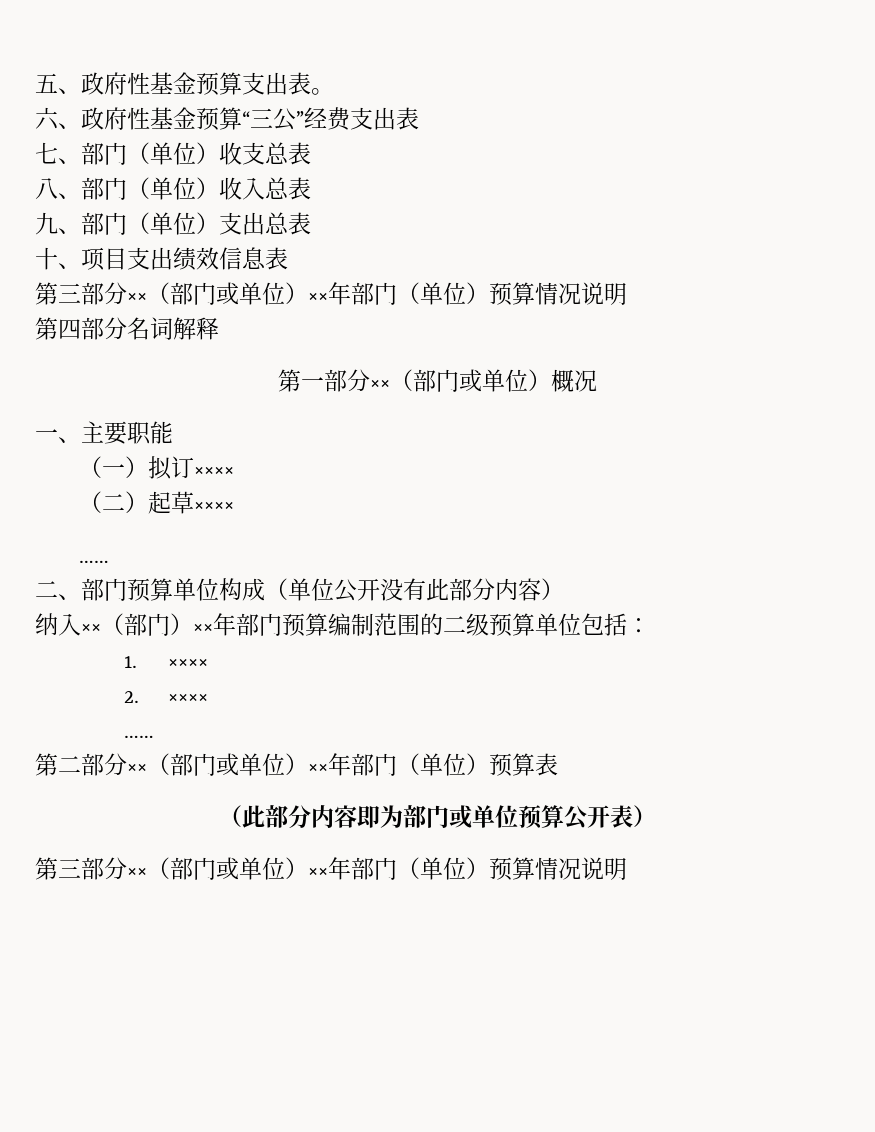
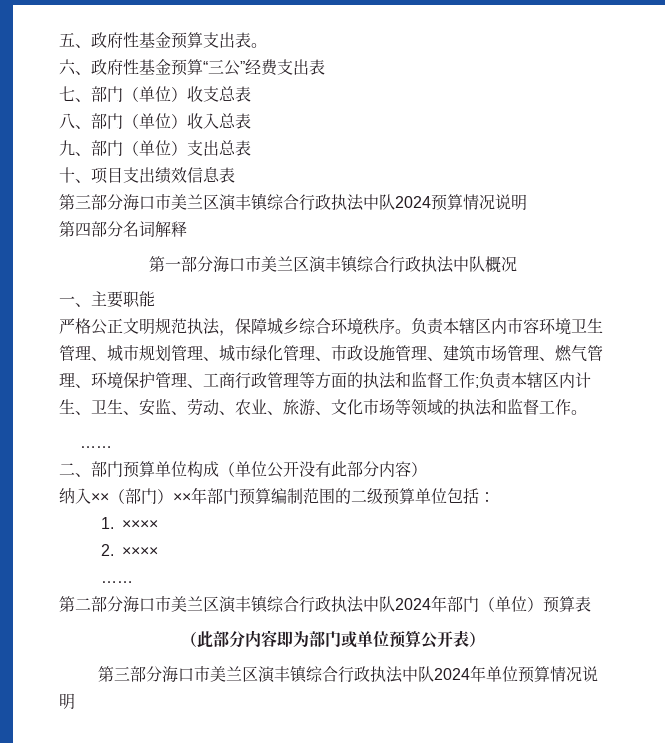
  十、项目支出绩效信息表
- 第三部分××（部门或单位）××年部门（单位）预算情况说明
+ 第三部分海口市美兰区演丰镇综合行政执法中队2024预算情况说明
- 第一部分××（部门或单位）概况
+ 第一部分海口市美兰区演丰镇综合行政执法中队概况
  一、主要职能
- （一）拟订××××
- （二）起草××××
+ 严格公正文明规范执法，保障城乡综合环境秩序。负责本辖区内市容环境卫生管理、城市规划管理、城市绿化管理、市政设施管理、建筑市场管理、燃气管理、环境保护管理、工商行政管理等方面的执法和监督工作;负责本辖区内计生、卫生、安监、劳动、农业、旅游、文化市场等领域的执法和监督工作。
- 第二部分××（部门或单位）××年部门（单位）预算表
+ 第二部分海口市美兰区演丰镇综合行政执法中队2024年部门（单位）预算表
  （此部分内容即为部门或单位预算公开表）
- 第三部分××（部门或单位）××年部门（单位）预算情况说明
+ 第三部分海口市美兰区演丰镇综合行政执法中队2024年单位预算情况说明

